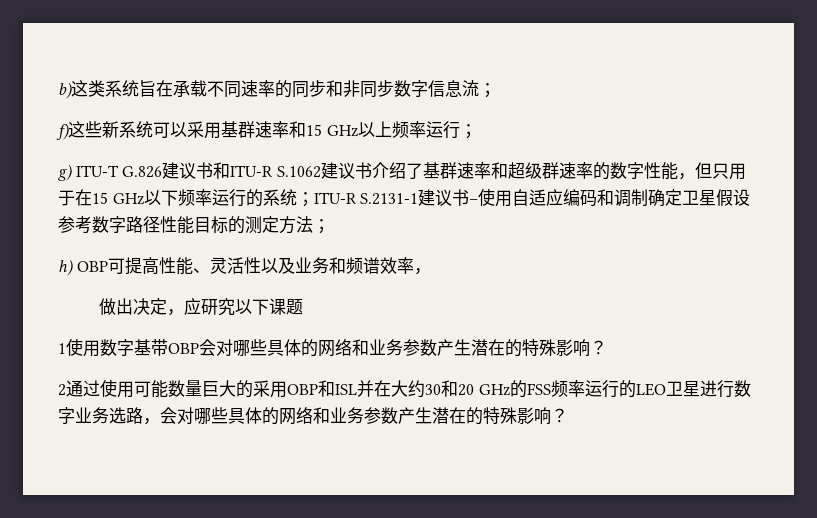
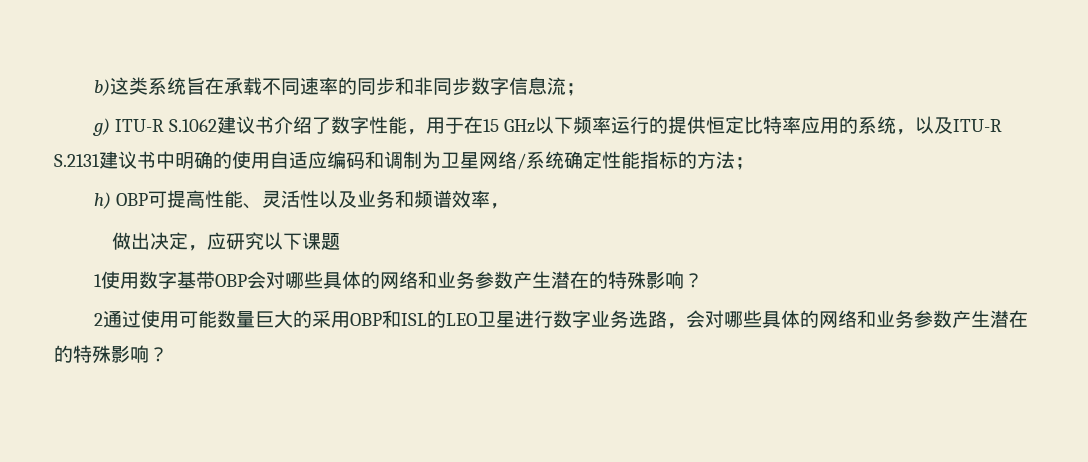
- f)这些新系统可以采用基群速率和15 GHz以上频率运行；
- g) ITU-T G.826建议书和ITU-R S.1062建议书介绍了基群速率和超级群速率的数字性能，但只用于在15 GHz以下频率运行的系统；ITU-R S.2131-1建议书–使用自适应编码和调制确定卫星假设参考数字路径性能目标的测定方法；
+ g) ITU-R S.1062建议书介绍了数字性能，用于在15 GHz以下频率运行的提供恒定比特率应用的系统，以及ITU-R S.2131建议书中明确的使用自适应编码和调制为卫星网络/系统确定性能指标的方法；
- 2通过使用可能数量巨大的采用OBP和ISL并在大约30和20 GHz的FSS频率运行的LEO卫星进行数字业务选路，会对哪些具体的网络和业务参数产生潜在的特殊影响？
+ 2通过使用可能数量巨大的采用OBP和ISL的LEO卫星进行数字业务选路，会对哪些具体的网络和业务参数产生潜在的特殊影响？

